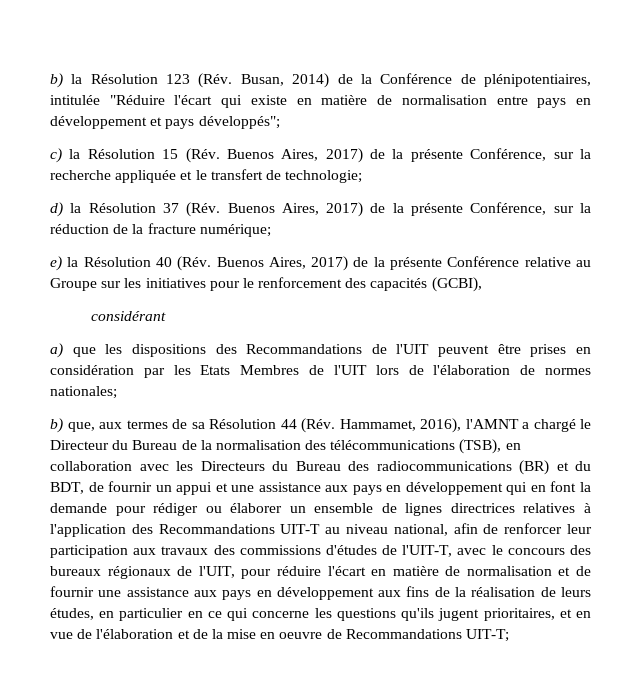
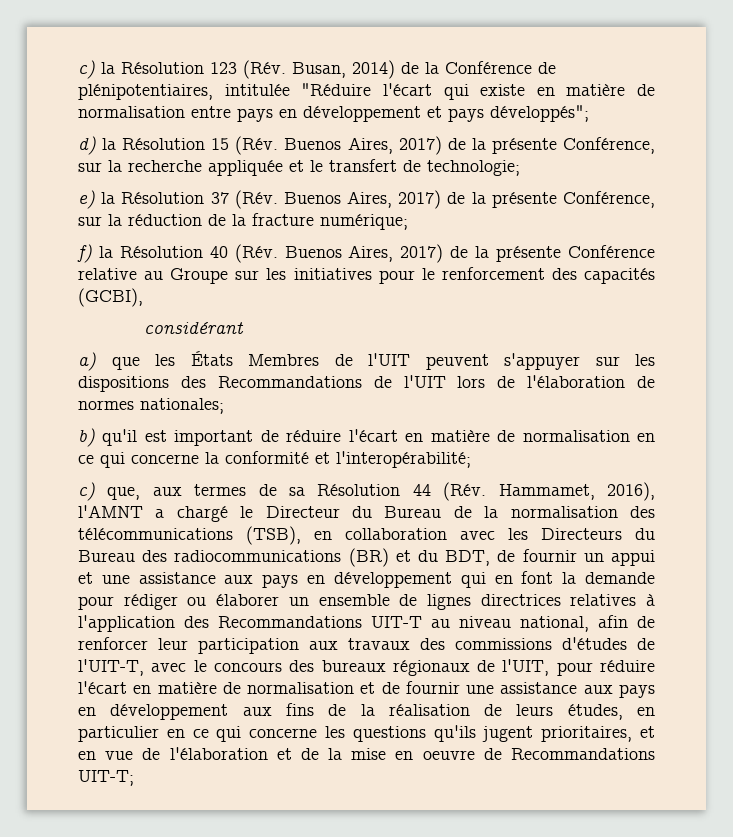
- b) la Résolution 123 (Rév. Busan, 2014) de la Conférence de plénipotentiaires, intitulée "Réduire l'écart qui existe en matière de normalisation entre pays en développement et pays développés";
+ c) la Résolution 123 (Rév. Busan, 2014) de la Conférence de plénipotentiaires, intitulée "Réduire l'écart qui existe en matière de normalisation entre pays en développement et pays développés";
- c) la Résolution 15 (Rév. Buenos Aires, 2017) de la présente Conférence, sur la recherche appliquée et le transfert de technologie;
+ d) la Résolution 15 (Rév. Buenos Aires, 2017) de la présente Conférence, sur la recherche appliquée et le transfert de technologie;
- d) la Résolution 37 (Rév. Buenos Aires, 2017) de la présente Conférence, sur la réduction de la fracture numérique;
+ e) la Résolution 37 (Rév. Buenos Aires, 2017) de la présente Conférence, sur la réduction de la fracture numérique;
- e) la Résolution 40 (Rév. Buenos Aires, 2017) de la présente Conférence relative au Groupe sur les initiatives pour le renforcement des capacités (GCBI),
+ f) la Résolution 40 (Rév. Buenos Aires, 2017) de la présente Conférence relative au Groupe sur les initiatives pour le renforcement des capacités (GCBI),
- a) que les dispositions des Recommandations de l'UIT peuvent être prises en considération par les Etats Membres de l'UIT lors de l'élaboration de normes nationales;
+ a) que les États Membres de l'UIT peuvent s'appuyer sur les dispositions des Recommandations de l'UIT lors de l'élaboration de normes nationales;
- b) que, aux termes de sa Résolution 44 (Rév. Hammamet, 2016), l'AMNT a chargé le Directeur du Bureau de la normalisation des télécommunications (TSB), en collaboration avec les Directeurs du Bureau des radiocommunications (BR) et du BDT, de fournir un appui et une assistance aux pays en développement qui en font la demande pour rédiger ou élaborer un ensemble de lignes directrices relatives à l'application des Recommandations UIT-T au niveau national, afin de renforcer leur participation aux travaux des commissions d'études de l'UIT-T, avec le concours des bureaux régionaux de l'UIT, pour réduire l'écart en matière de normalisation et de fournir une assistance aux pays en développement aux fins de la réalisation de leurs études, en particulier en ce qui concerne les questions qu'ils jugent prioritaires, et en vue de l'élaboration et de la mise en oeuvre de Recommandations UIT-T;
+ b) qu'il est important de réduire l'écart en matière de normalisation en ce qui concerne la conformité et l'interopérabilité;
+ c) que, aux termes de sa Résolution 44 (Rév. Hammamet, 2016), l'AMNT a chargé le Directeur du Bureau de la normalisation des télécommunications (TSB), en collaboration avec les Directeurs du Bureau des radiocommunications (BR) et du BDT, de fournir un appui et une assistance aux pays en développement qui en font la demande pour rédiger ou élaborer un ensemble de lignes directrices relatives à l'application des Recommandations UIT-T au niveau national, afin de renforcer leur participation aux travaux des commissions d'études de l'UIT-T, avec le concours des bureaux régionaux de l'UIT, pour réduire l'écart en matière de normalisation et de fournir une assistance aux pays en développement aux fins de la réalisation de leurs études, en particulier en ce qui concerne les questions qu'ils jugent prioritaires, et en vue de l'élaboration et de la mise en oeuvre de Recommandations UIT-T;

